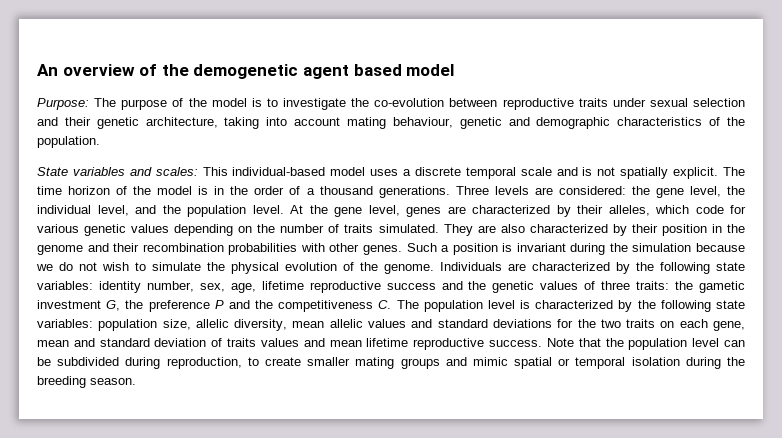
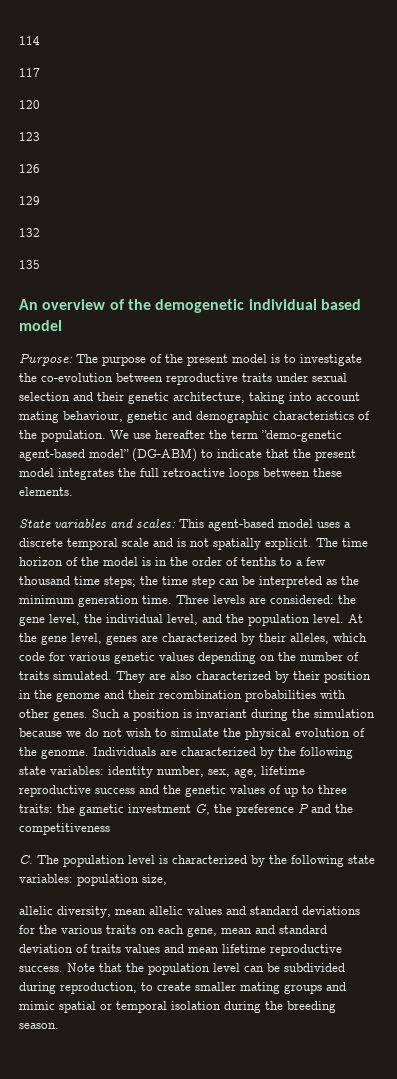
+ 114
+ 117
+ 120
+ 123
+ 126
+ 129
+ 132
+ 135
- An overview of the demogenetic agent based model
+ An overview of the demogenetic individual based model
- Purpose: The purpose of the model is to investigate the co-evolution between reproductive traits under sexual selection and their genetic architecture, taking into account mating behaviour, genetic and demographic characteristics of the population.
+ Purpose: The purpose of the present model is to investigate the co-evolution between reproductive traits under sexual selection and their genetic architecture, taking into account mating behaviour, genetic and demographic characteristics of the population. We use hereafter the term ”demo-genetic agent-based model” (DG-ABM) to indicate that the present model integrates the full retroactive loops between these elements.
- State variables and scales: This individual-based model uses a discrete temporal scale and is not spatially explicit.
+ State variables and scales: This agent-based model uses a discrete temporal scale and is not spatially explicit.
- The time horizon of the model is in the order of a thousand generations.
+ The time horizon of the model is in the order of tenths to a few thousand time steps; the time step can be interpreted as the minimum generation time.
- identity number, sex, age, lifetime reproductive success and the genetic values of three traits:
+ identity number, sex, age, lifetime reproductive success and the genetic values of up to three traits:
- the gametic investment G, the preference P and the competitiveness C. The population level is characterized by the following state variables:
+ the gametic investment G, the preference P and the competitiveness
+ C. The population level is characterized by the following state variables:
- population size, allelic diversity, mean allelic values and standard deviations for the two traits on each gene, mean and standard deviation of traits values and mean lifetime reproductive success.
+ population size,
+ allelic diversity, mean allelic values and standard deviations for the various traits on each gene, mean and standard deviation of traits values and mean lifetime reproductive success.

